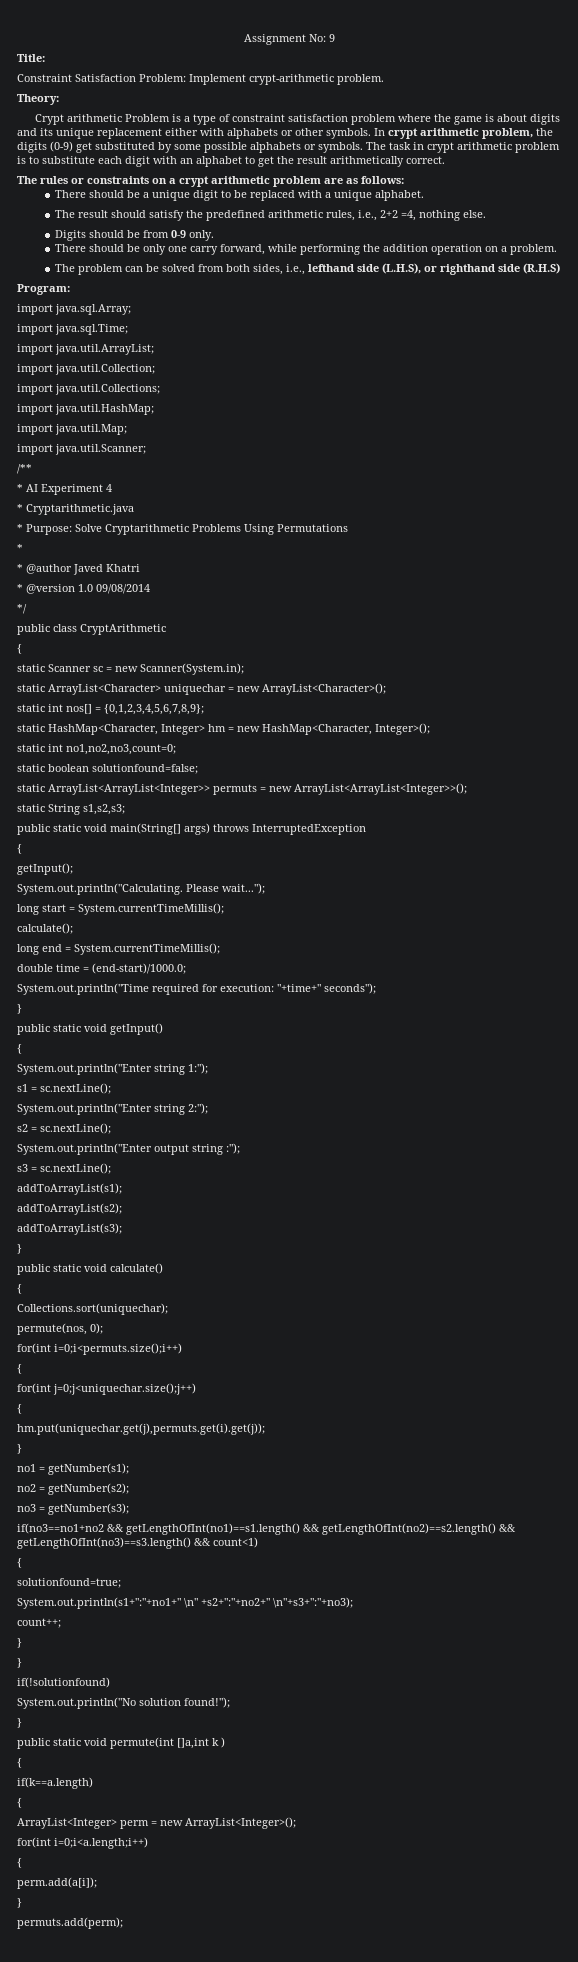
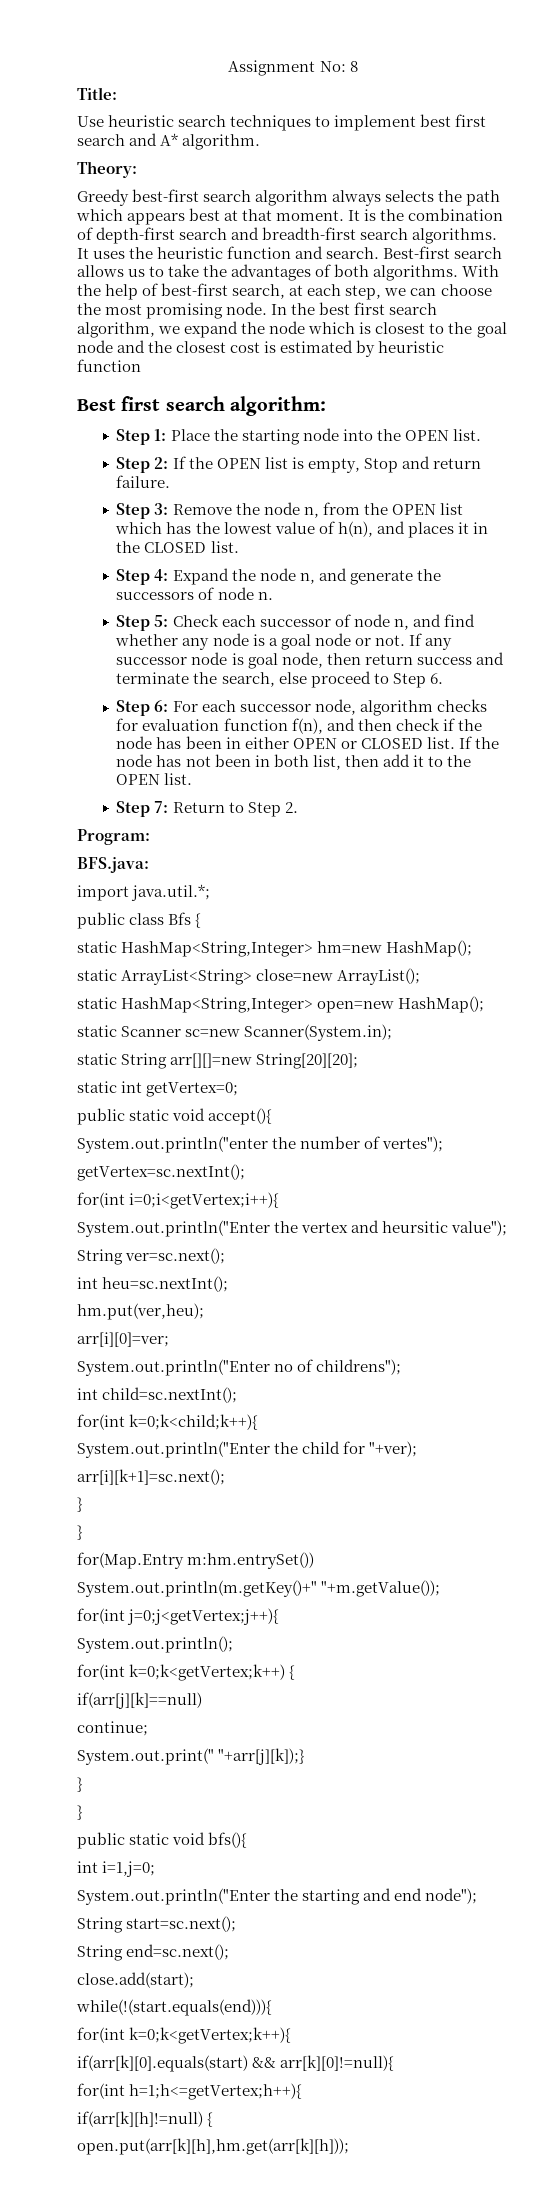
- Assignment No: 9
+ Assignment No: 8
- Constraint Satisfaction Problem: Implement crypt-arithmetic problem.
+ Use heuristic search techniques to implement best first search and A* algorithm.
  Theory:
- Crypt arithmetic Problem is a type of constraint satisfaction problem where the game is about digits and its unique replacement either with alphabets or other symbols. In crypt arithmetic problem, the digits (0-9) get substituted by some possible alphabets or symbols. The task in crypt arithmetic problem is to substitute each digit with an alphabet to get the result arithmetically correct.
- The rules or constraints on a crypt arithmetic problem are as follows:
- There should be a unique digit to be replaced with a unique alphabet.
- The result should satisfy the predefined arithmetic rules, i.e., 2+2 =4, nothing else.
- Digits should be from 0-9 only.
- There should be only one carry forward, while performing the addition operation on a problem.
- The problem can be solved from both sides, i.e., lefthand side (L.H.S), or righthand side (R.H.S)
+ Greedy best-first search algorithm always selects the path which appears best at that moment. It is the combination of depth-first search and breadth-first search algorithms. It uses the heuristic function and search. Best-first search allows us to take the advantages of both algorithms. With the help of best-first search, at each step, we can choose the most promising node. In the best first search algorithm, we expand the node which is closest to the goal node and the closest cost is estimated by heuristic function
+ Best first search algorithm:
+ Step 1: Place the starting node into the OPEN list.
+ Step 2: If the OPEN list is empty, Stop and return failure.
+ Step 3: Remove the node n, from the OPEN list which has the lowest value of h(n), and places it in the CLOSED list.
+ Step 4: Expand the node n, and generate the successors of node n.
+ Step 5: Check each successor of node n, and find whether any node is a goal node or not. If any successor node is goal node, then return success and terminate the search, else proceed to Step 6.
+ Step 6: For each successor node, algorithm checks for evaluation function f(n), and then check if the node has been in either OPEN or CLOSED list. If the node has not been in both list, then add it to the OPEN list.
+ Step 7: Return to Step 2.
- import java.sql.Array;
- import java.sql.Time;
- import java.util.ArrayList;
- import java.util.Collection;
- import java.util.Collections;
- import java.util.HashMap;
- import java.util.Map;
- import java.util.Scanner;
- /**
- * AI Experiment 4
- * Cryptarithmetic.java
- * Purpose: Solve Cryptarithmetic Problems Using Permutations
- *
- * @author Javed Khatri
- * @version 1.0 09/08/2014
- */
+ BFS.java:
+ import java.util.*;
- public class CryptArithmetic
- {
+ public class Bfs {
+ static HashMap<String,Integer> hm=new HashMap();
+ static ArrayList<String> close=new ArrayList();
+ static HashMap<String,Integer> open=new HashMap();
- static Scanner sc = new Scanner(System.in);
+ static Scanner sc=new Scanner(System.in);
- static ArrayList<Character> uniquechar = new ArrayList<Character>();
- static int nos[] = {0,1,2,3,4,5,6,7,8,9};
- static HashMap<Character, Integer> hm = new HashMap<Character, Integer>();
- static int no1,no2,no3,count=0;
- static boolean solutionfound=false;
- static ArrayList<ArrayList<Integer>> permuts = new ArrayList<ArrayList<Integer>>();
- static String s1,s2,s3;
- public static void main(String[] args) throws InterruptedException
- {
- getInput();
- System.out.println("Calculating. Please wait...");
- long start = System.currentTimeMillis();
- calculate();
- long end = System.currentTimeMillis();
- double time = (end-start)/1000.0;
- System.out.println("Time required for execution: "+time+" seconds");
- }
- public static void getInput()
- {
- System.out.println("Enter string 1:");
- s1 = sc.nextLine();
- System.out.println("Enter string 2:");
- s2 = sc.nextLine();
- System.out.println("Enter output string :");
- s3 = sc.nextLine();
- addToArrayList(s1);
- addToArrayList(s2);
- addToArrayList(s3);
- }
- public static void calculate()
- {
- Collections.sort(uniquechar);
- permute(nos, 0);
- for(int i=0;i<permuts.size();i++)
- {
- for(int j=0;j<uniquechar.size();j++)
- {
- hm.put(uniquechar.get(j),permuts.get(i).get(j));
- }
- no1 = getNumber(s1);
- no2 = getNumber(s2);
- no3 = getNumber(s3);
- if(no3==no1+no2 && getLengthOfInt(no1)==s1.length() && getLengthOfInt(no2)==s2.length() && getLengthOfInt(no3)==s3.length() && count<1)
- {
- solutionfound=true;
- System.out.println(s1+":"+no1+" \n" +s2+":"+no2+" \n"+s3+":"+no3);
- count++;
+ static String arr[][]=new String[20][20];
+ static int getVertex=0;
+ public static void accept(){
+ System.out.println("enter the number of vertes");
+ getVertex=sc.nextInt();
+ for(int i=0;i<getVertex;i++){
+ System.out.println("Enter the vertex and heursitic value");
+ String ver=sc.next();
+ int heu=sc.nextInt();
+ hm.put(ver,heu);
+ arr[i][0]=ver;
+ System.out.println("Enter no of childrens");
+ int child=sc.nextInt();
+ for(int k=0;k<child;k++){
+ System.out.println("Enter the child for "+ver);
+ arr[i][k+1]=sc.next();
  }
  }
- if(!solutionfound)
- System.out.println("No solution found!");
+ for(Map.Entry m:hm.entrySet())
+ System.out.println(m.getKey()+" "+m.getValue());
+ for(int j=0;j<getVertex;j++){
+ System.out.println();
+ for(int k=0;k<getVertex;k++) {
+ if(arr[j][k]==null)
+ continue;
+ System.out.print(" "+arr[j][k]);}
  }
- public static void permute(int []a,int k )
- {
- if(k==a.length)
- {
- ArrayList<Integer> perm = new ArrayList<Integer>();
- for(int i=0;i<a.length;i++)
- {
- perm.add(a[i]);
  }
- permuts.add(perm);
+ public static void bfs(){
+ int i=1,j=0;
+ System.out.println("Enter the starting and end node");
+ String start=sc.next();
+ String end=sc.next();
+ close.add(start);
+ while(!(start.equals(end))){
+ for(int k=0;k<getVertex;k++){
+ if(arr[k][0].equals(start) && arr[k][0]!=null){
+ for(int h=1;h<=getVertex;h++){
+ if(arr[k][h]!=null) {
+ open.put(arr[k][h],hm.get(arr[k][h]));

